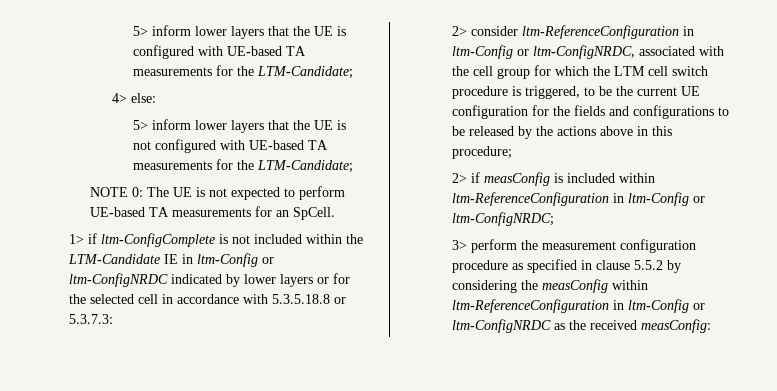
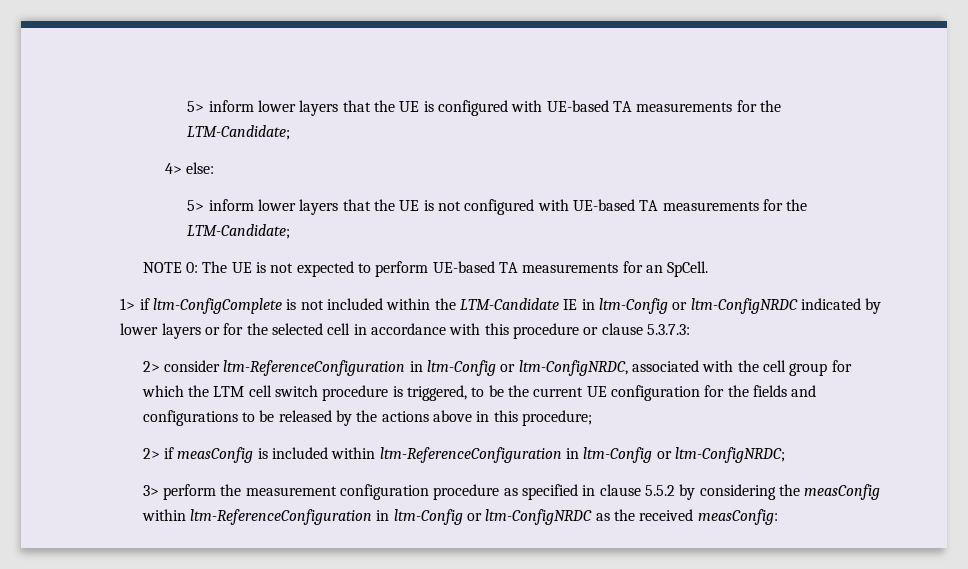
- 1> if ltm-ConfigComplete is not included within the LTM-Candidate IE in ltm-Config or ltm-ConfigNRDC indicated by lower layers or for the selected cell in accordance with 5.3.5.18.8 or 5.3.7.3:
+ 1> if ltm-ConfigComplete is not included within the LTM-Candidate IE in ltm-Config or ltm-ConfigNRDC indicated by lower layers or for the selected cell in accordance with this procedure or clause 5.3.7.3:

